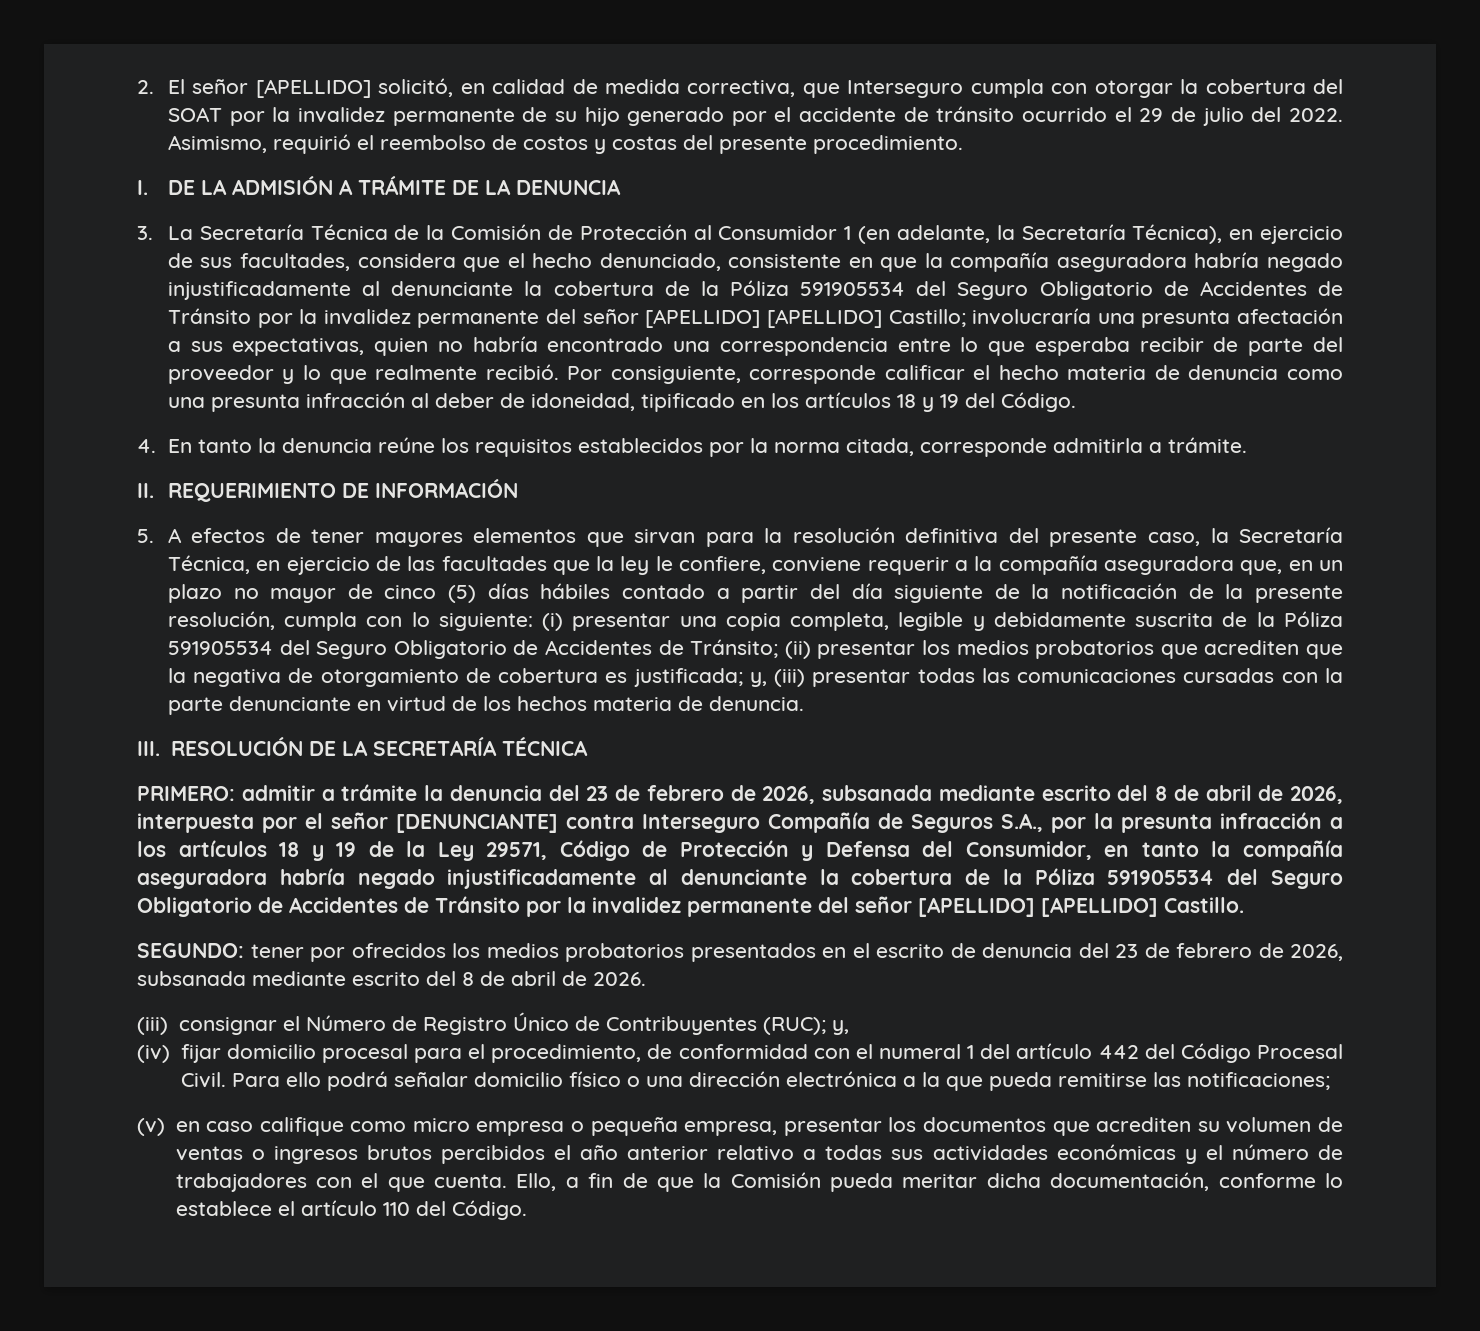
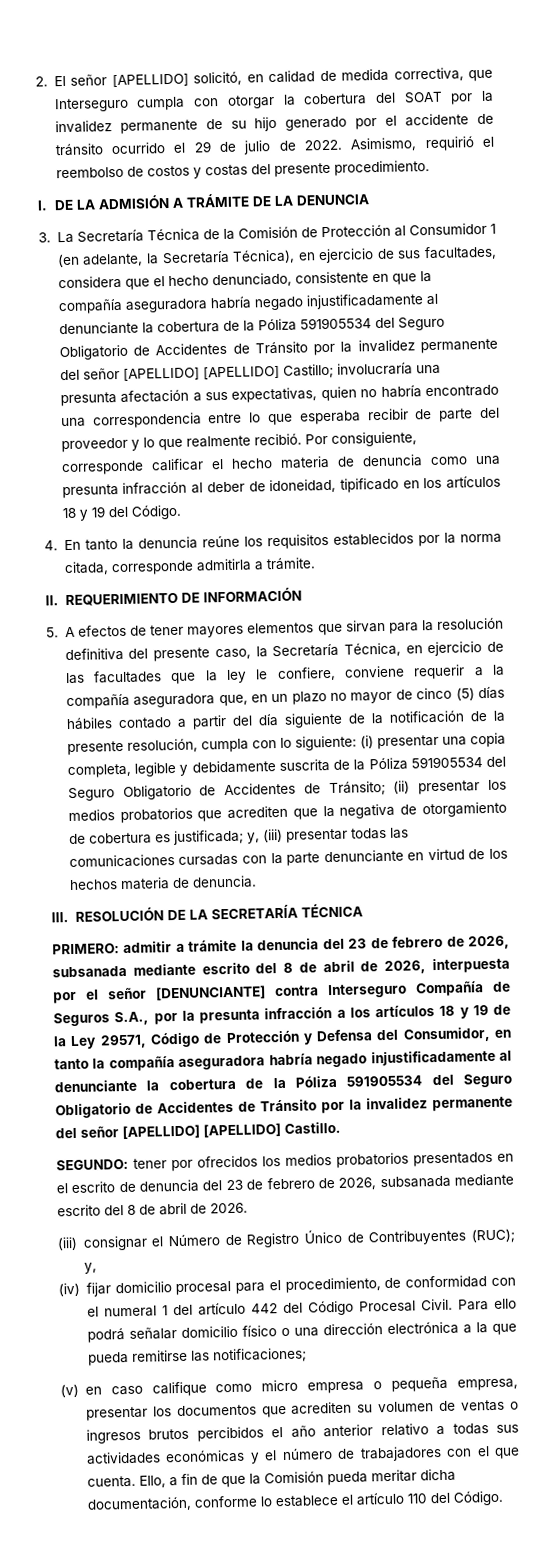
- 2. El señor [APELLIDO] solicitó, en calidad de medida correctiva, que Interseguro cumpla con otorgar la cobertura del SOAT por la invalidez permanente de su hijo generado por el accidente de tránsito ocurrido el 29 de julio del 2022.
+ 2. El señor [APELLIDO] solicitó, en calidad de medida correctiva, que Interseguro cumpla con otorgar la cobertura del SOAT por la invalidez permanente de su hijo generado por el accidente de tránsito ocurrido el 29 de julio de 2022.

